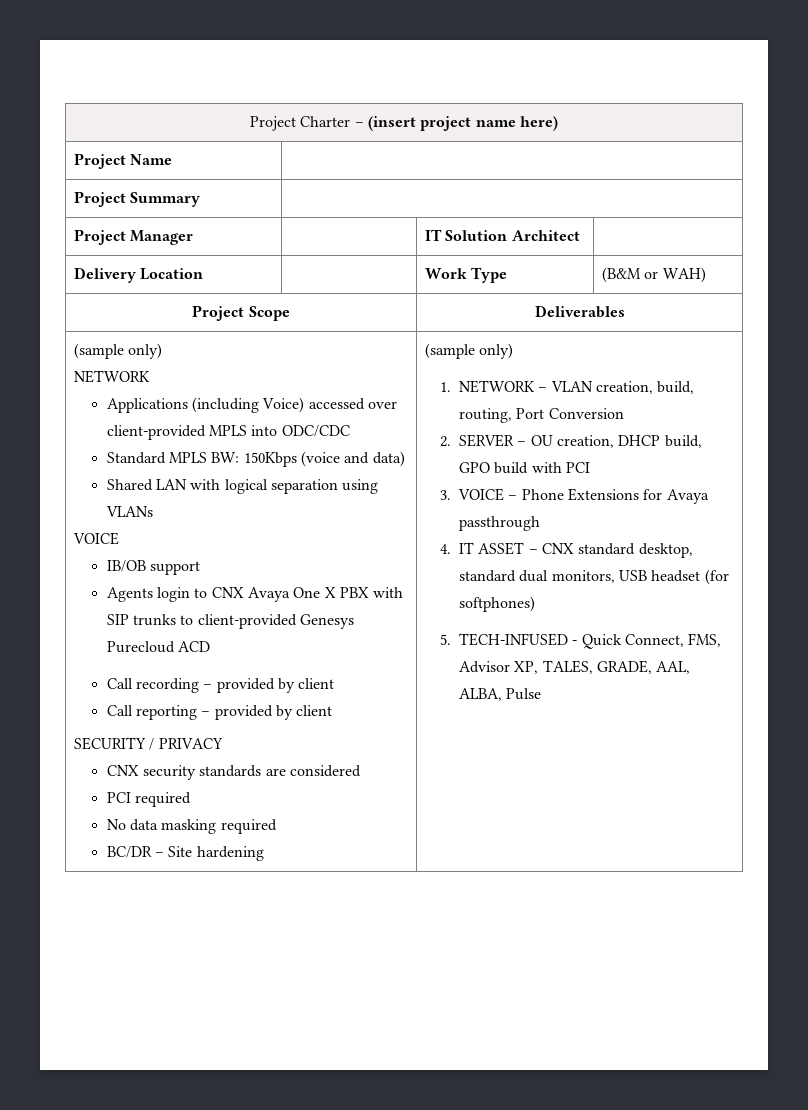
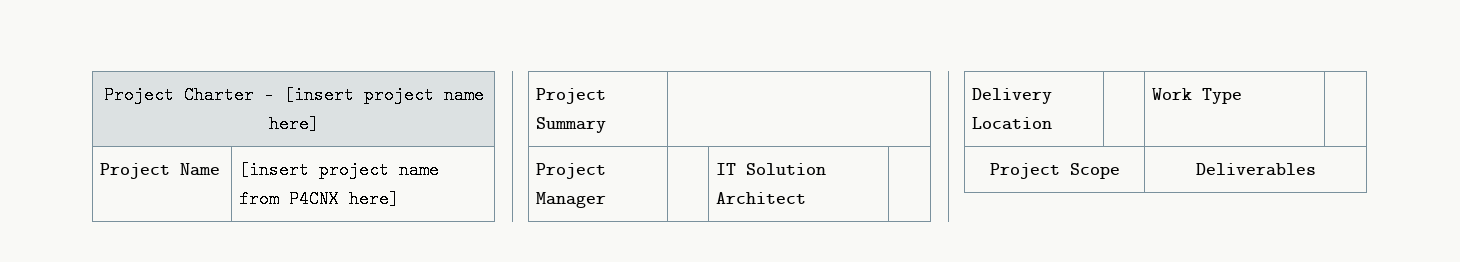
- Project Charter – (insert project name here)
+ Project Charter – [insert project name here]
- Project Name |
+ Project Name | [insert project name from P4CNX here]
- Delivery Location | | Work Type | (B&M or WAH)
+ Delivery Location | | Work Type |
  Project Scope | Deliverables
- (sample only)
- NETWORK
- Applications (including Voice) accessed over client-provided MPLS into ODC/CDC
- Standard MPLS BW: 150Kbps (voice and data)
- Shared LAN with logical separation using VLANs
- VOICE
- IB/OB support
- Agents login to CNX Avaya One X PBX with SIP trunks to client-provided Genesys Purecloud ACD
- Call recording – provided by client
- Call reporting – provided by client
- SECURITY / PRIVACY
- CNX security standards are considered
- PCI required
- No data masking required
- BC/DR – Site hardening | (sample only)
- 1. NETWORK – VLAN creation, build, routing, Port Conversion
- 2. SERVER – OU creation, DHCP build, GPO build with PCI
- 3. VOICE – Phone Extensions for Avaya passthrough
- 4. IT ASSET – CNX standard desktop, standard dual monitors, USB headset (for softphones)
- 5. TECH-INFUSED - Quick Connect, FMS, Advisor XP, TALES, GRADE, AAL, ALBA, Pulse

